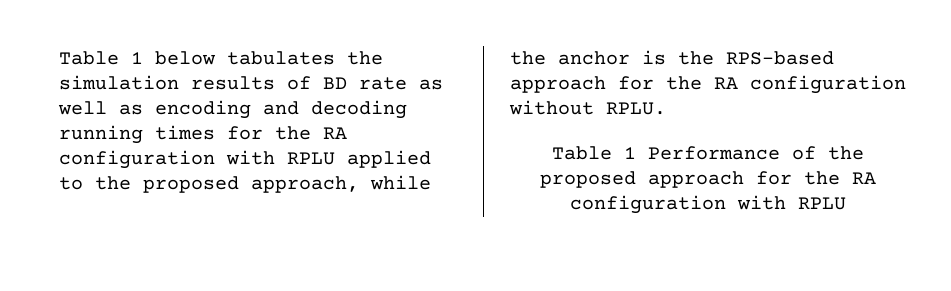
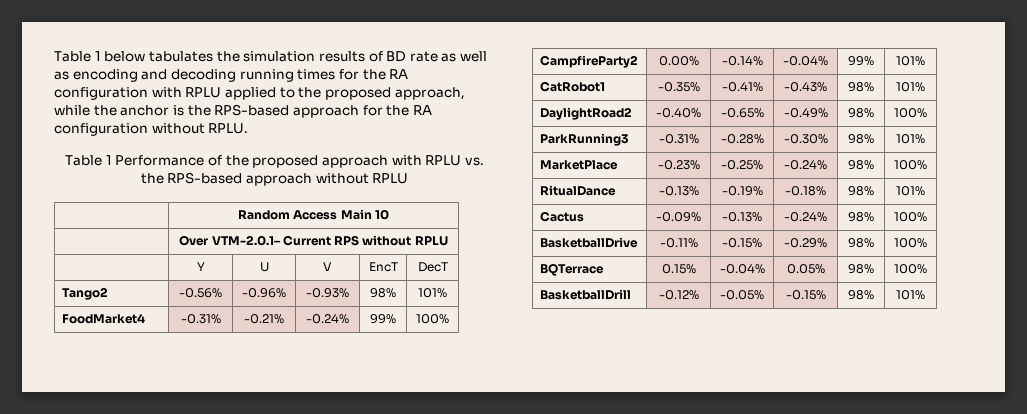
- Table 1 Performance of the proposed approach for the RA configuration with RPLU
+ Table 1 Performance of the proposed approach with RPLU vs. the RPS-based approach without RPLU
+ | Random Access Main 10
+ | Over VTM-2.0.1– Current RPS without RPLU
+ | Y | U | V | EncT | DecT
+ Tango2 | -0.56% | -0.96% | -0.93% | 98% | 101%
+ FoodMarket4 | -0.31% | -0.21% | -0.24% | 99% | 100%
+ CampfireParty2 | 0.00% | -0.14% | -0.04% | 99% | 101%
+ CatRobot1 | -0.35% | -0.41% | -0.43% | 98% | 101%
+ DaylightRoad2 | -0.40% | -0.65% | -0.49% | 98% | 100%
+ ParkRunning3 | -0.31% | -0.28% | -0.30% | 98% | 101%
+ MarketPlace | -0.23% | -0.25% | -0.24% | 98% | 100%
+ RitualDance | -0.13% | -0.19% | -0.18% | 98% | 101%
+ Cactus | -0.09% | -0.13% | -0.24% | 98% | 100%
+ BasketballDrive | -0.11% | -0.15% | -0.29% | 98% | 100%
+ BQTerrace | 0.15% | -0.04% | 0.05% | 98% | 100%
+ BasketballDrill | -0.12% | -0.05% | -0.15% | 98% | 101%

